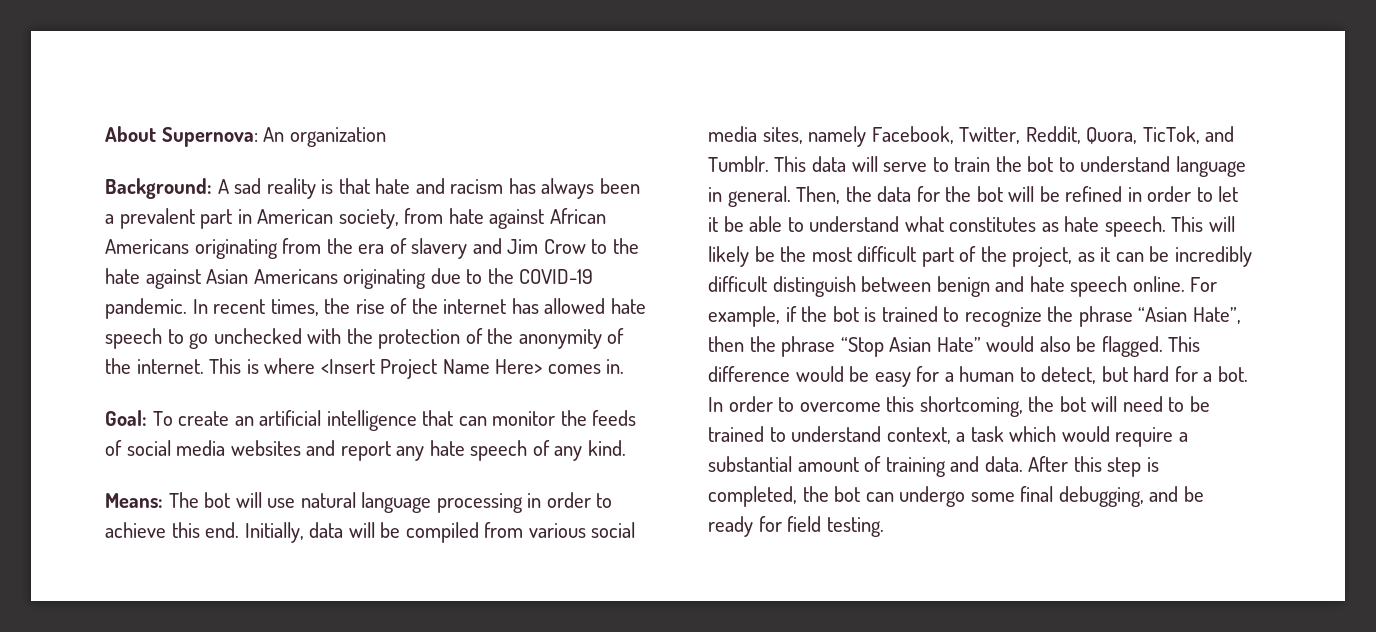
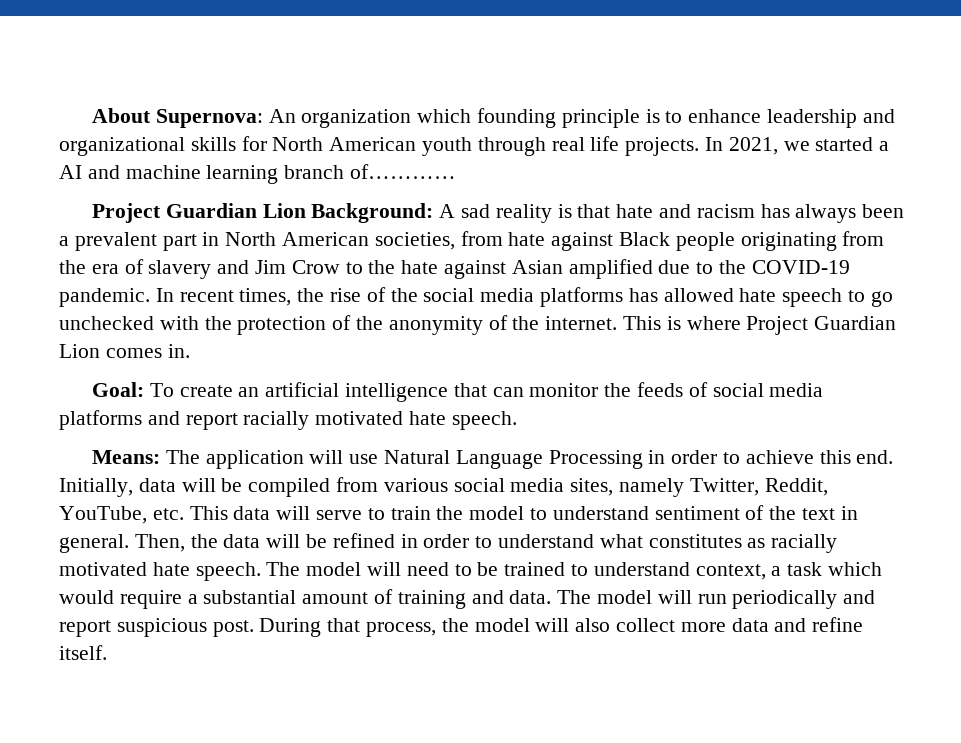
- About Supernova: An organization
- Background: A sad reality is that hate and racism has always been a prevalent part in American society, from hate against African Americans originating from the era of slavery and Jim Crow to the hate against Asian Americans originating due to the COVID-19 pandemic.
+ About Supernova: An organization which founding principle is to enhance leadership and organizational skills for North American youth through real life projects. In 2021, we started a AI and machine learning branch of…………
+ Project Guardian Lion Background: A sad reality is that hate and racism has always been a prevalent part in North American societies, from hate against Black people originating from the era of slavery and Jim Crow to the hate against Asian amplified due to the COVID-19 pandemic.
- In recent times, the rise of the internet has allowed hate speech to go unchecked with the protection of the anonymity of the internet.
+ In recent times, the rise of the social media platforms has allowed hate speech to go unchecked with the protection of the anonymity of the internet.
- This is where <Insert Project Name Here> comes in.
+ This is where Project Guardian Lion comes in.
- Goal: To create an artificial intelligence that can monitor the feeds of social media websites and report any hate speech of any kind.
+ Goal: To create an artificial intelligence that can monitor the feeds of social media platforms and report racially motivated hate speech.
- Means: The bot will use natural language processing in order to achieve this end.
+ Means: The application will use Natural Language Processing in order to achieve this end.
- Initially, data will be compiled from various social media sites, namely Facebook, Twitter, Reddit, Quora, TicTok, and Tumblr. This data will serve to train the bot to understand language in general.
+ Initially, data will be compiled from various social media sites, namely Twitter, Reddit, YouTube, etc. This data will serve to train the model to understand sentiment of the text in general.
- Then, the data for the bot will be refined in order to let it be able to understand what constitutes as hate speech. This will likely be the most difficult part of the project, as it can be incredibly difficult distinguish between benign and hate speech online. For example, if the bot is trained to recognize the phrase “Asian Hate”, then the phrase “Stop Asian Hate” would also be flagged. This difference would be easy for a human to detect, but hard for a bot. In order to overcome this shortcoming, the bot will need to be trained to understand context, a task which would require a substantial amount of training and data.
+ Then, the data will be refined in order to understand what constitutes as racially motivated hate speech. The model will need to be trained to understand context, a task which would require a substantial amount of training and data.
- After this step is completed, the bot can undergo some final debugging, and be ready for field testing.
+ The model will run periodically and report suspicious post. During that process, the model will also collect more data and refine itself.

